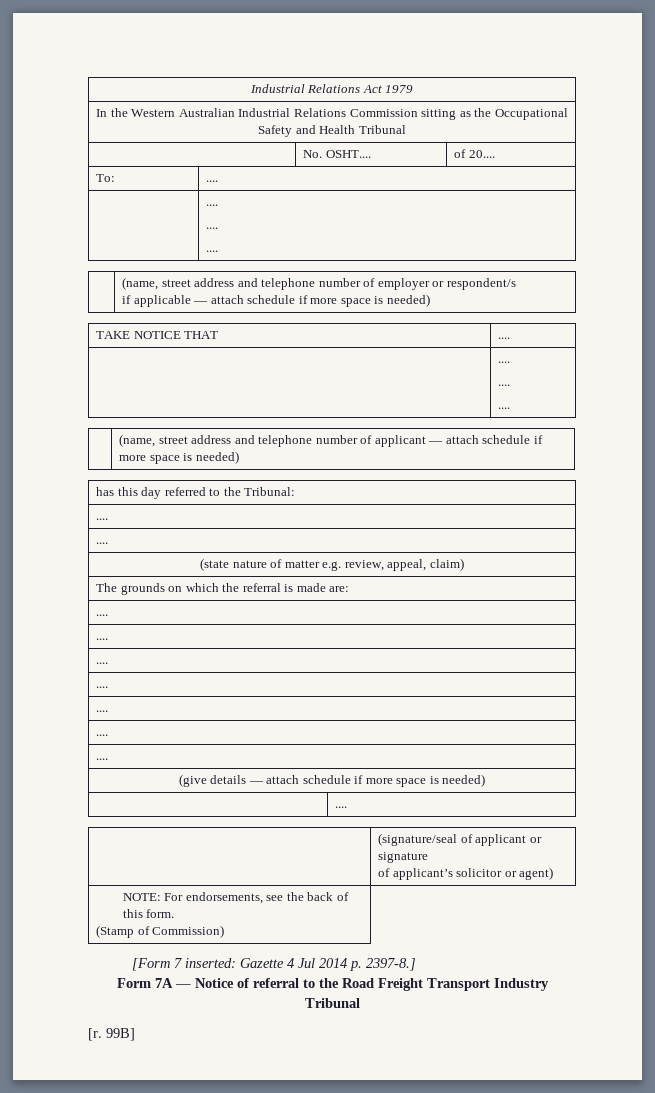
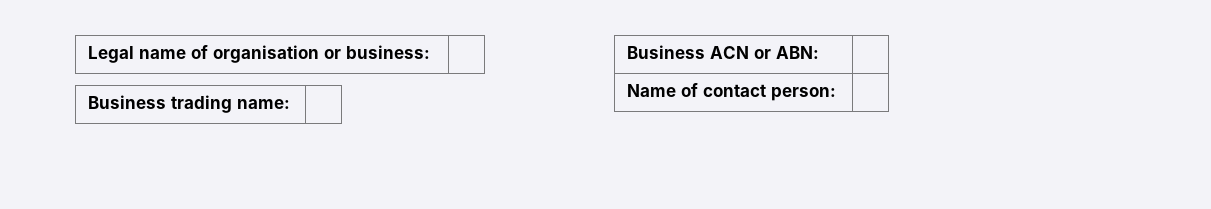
- Industrial Relations Act 1979
- In the Western Australian Industrial Relations Commission sitting as the Occupational Safety and Health Tribunal
- | No. OSHT.... | of 20....
- To: | ....
- | ....
- ....
- ....
- | (name, street address and telephone number of employer or respondent/s
- if applicable — attach schedule if more space is needed)
- TAKE NOTICE THAT | ....
- | ....
- ....
- ....
- | (name, street address and telephone number of applicant — attach schedule if more space is needed)
- has this day referred to the Tribunal:
- ....
- ....
- (state nature of matter e.g. review, appeal, claim)
- The grounds on which the referral is made are:
- ....
- ....
- ....
- ....
- ....
- ....
- ....
- (give details — attach schedule if more space is needed)
- | ....
- | (signature/seal of applicant or signature
- of applicant’s solicitor or agent)
- NOTE: For endorsements, see the back of this form.
- (Stamp of Commission)
- [Form 7 inserted: Gazette 4 Jul 2014 p. 2397-8.]
- Form 7A — Notice of referral to the Road Freight Transport Industry Tribunal
- [r. 99B]
+ Legal name of organisation or business: |
+ Business trading name: |
+ Business ACN or ABN: |
+ Name of contact person: |

